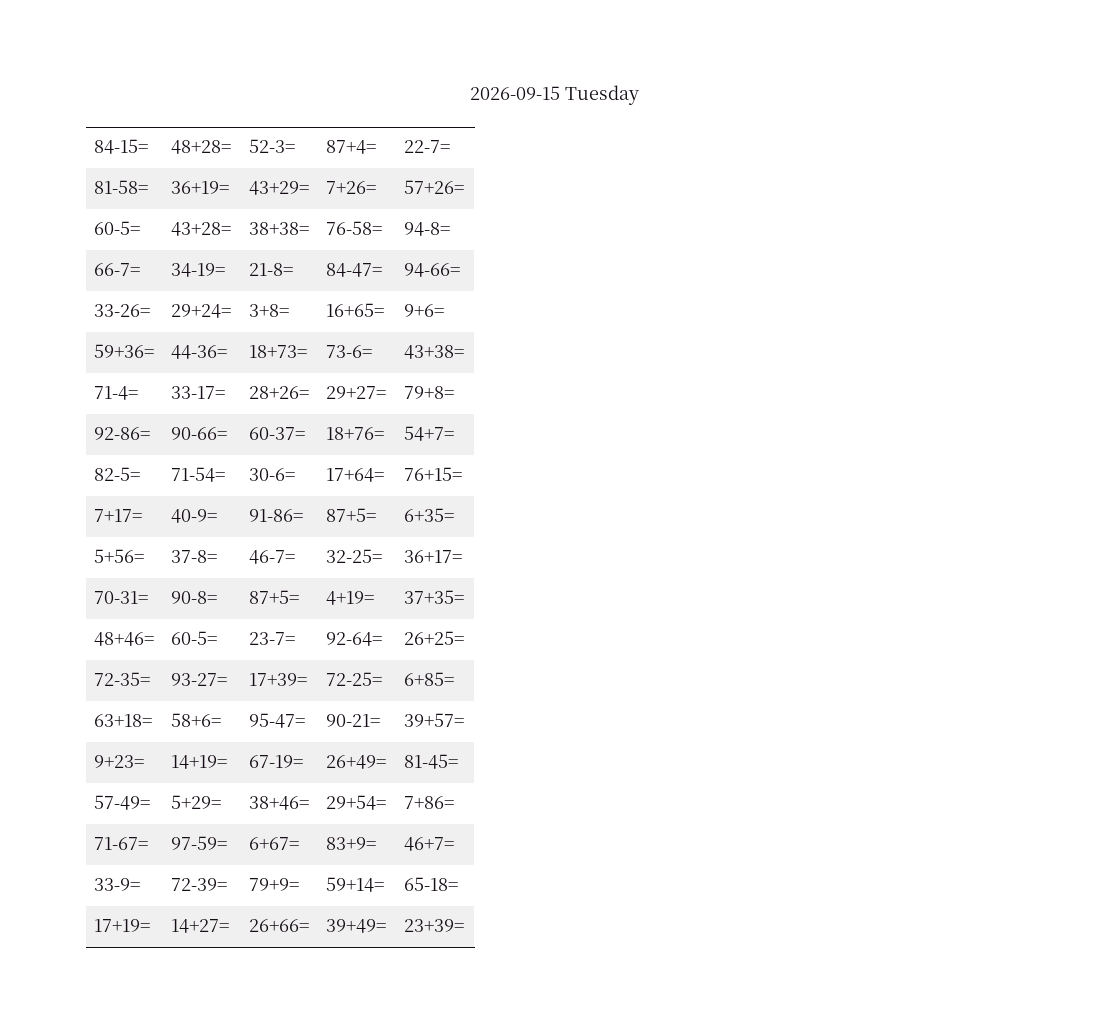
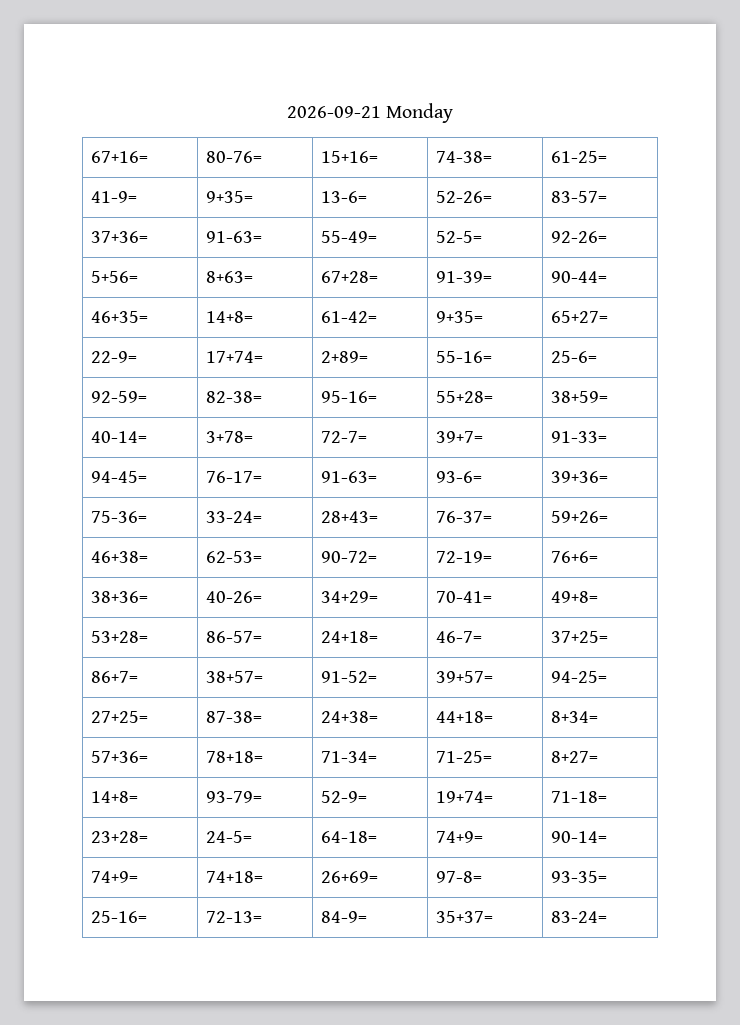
- 2026-09-15 Tuesday
- 84-15= | 48+28= | 52-3= | 87+4= | 22-7=
- 81-58= | 36+19= | 43+29= | 7+26= | 57+26=
- 60-5= | 43+28= | 38+38= | 76-58= | 94-8=
- 66-7= | 34-19= | 21-8= | 84-47= | 94-66=
- 33-26= | 29+24= | 3+8= | 16+65= | 9+6=
- 59+36= | 44-36= | 18+73= | 73-6= | 43+38=
- 71-4= | 33-17= | 28+26= | 29+27= | 79+8=
- 92-86= | 90-66= | 60-37= | 18+76= | 54+7=
- 82-5= | 71-54= | 30-6= | 17+64= | 76+15=
- 7+17= | 40-9= | 91-86= | 87+5= | 6+35=
- 5+56= | 37-8= | 46-7= | 32-25= | 36+17=
- 70-31= | 90-8= | 87+5= | 4+19= | 37+35=
- 48+46= | 60-5= | 23-7= | 92-64= | 26+25=
- 72-35= | 93-27= | 17+39= | 72-25= | 6+85=
- 63+18= | 58+6= | 95-47= | 90-21= | 39+57=
- 9+23= | 14+19= | 67-19= | 26+49= | 81-45=
- 57-49= | 5+29= | 38+46= | 29+54= | 7+86=
- 71-67= | 97-59= | 6+67= | 83+9= | 46+7=
- 33-9= | 72-39= | 79+9= | 59+14= | 65-18=
- 17+19= | 14+27= | 26+66= | 39+49= | 23+39=
+ 2026-09-21 Monday
+ 67+16= | 80-76= | 15+16= | 74-38= | 61-25=
+ 41-9= | 9+35= | 13-6= | 52-26= | 83-57=
+ 37+36= | 91-63= | 55-49= | 52-5= | 92-26=
+ 5+56= | 8+63= | 67+28= | 91-39= | 90-44=
+ 46+35= | 14+8= | 61-42= | 9+35= | 65+27=
+ 22-9= | 17+74= | 2+89= | 55-16= | 25-6=
+ 92-59= | 82-38= | 95-16= | 55+28= | 38+59=
+ 40-14= | 3+78= | 72-7= | 39+7= | 91-33=
+ 94-45= | 76-17= | 91-63= | 93-6= | 39+36=
+ 75-36= | 33-24= | 28+43= | 76-37= | 59+26=
+ 46+38= | 62-53= | 90-72= | 72-19= | 76+6=
+ 38+36= | 40-26= | 34+29= | 70-41= | 49+8=
+ 53+28= | 86-57= | 24+18= | 46-7= | 37+25=
+ 86+7= | 38+57= | 91-52= | 39+57= | 94-25=
+ 27+25= | 87-38= | 24+38= | 44+18= | 8+34=
+ 57+36= | 78+18= | 71-34= | 71-25= | 8+27=
+ 14+8= | 93-79= | 52-9= | 19+74= | 71-18=
+ 23+28= | 24-5= | 64-18= | 74+9= | 90-14=
+ 74+9= | 74+18= | 26+69= | 97-8= | 93-35=
+ 25-16= | 72-13= | 84-9= | 35+37= | 83-24=

